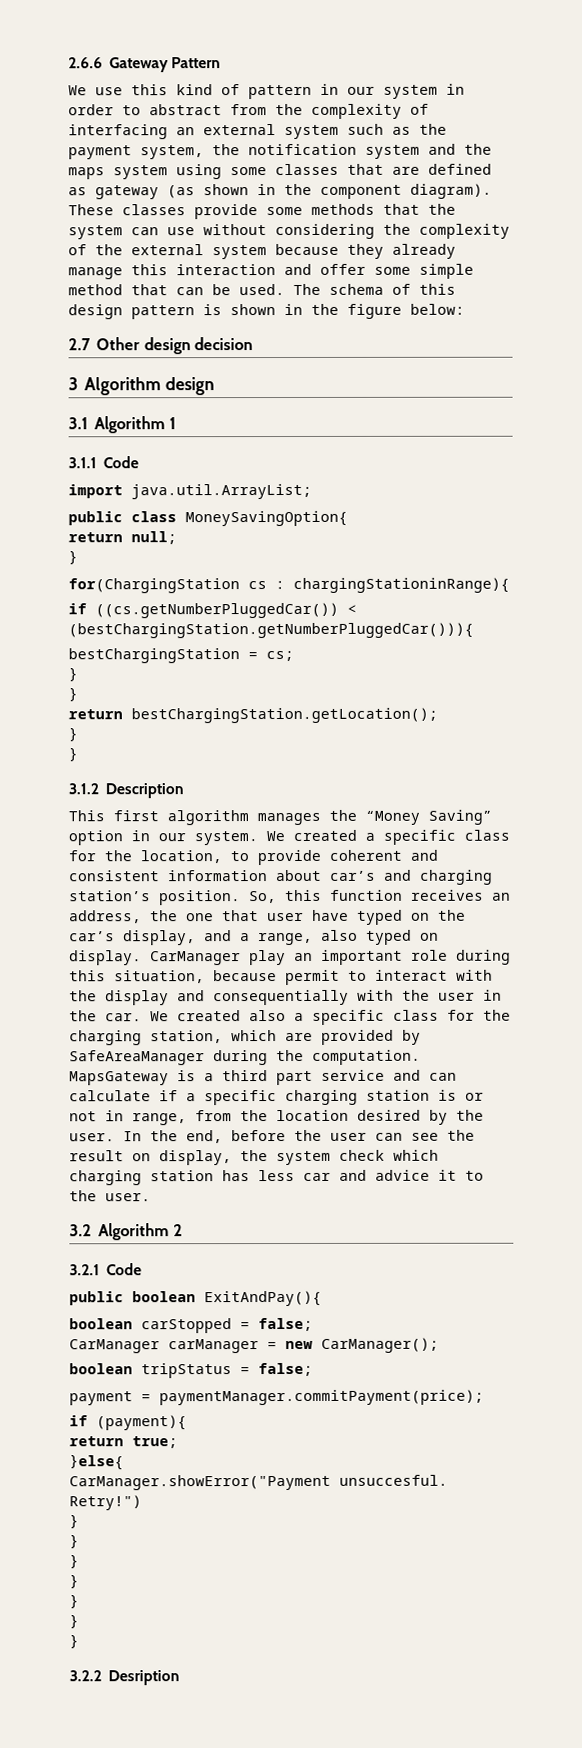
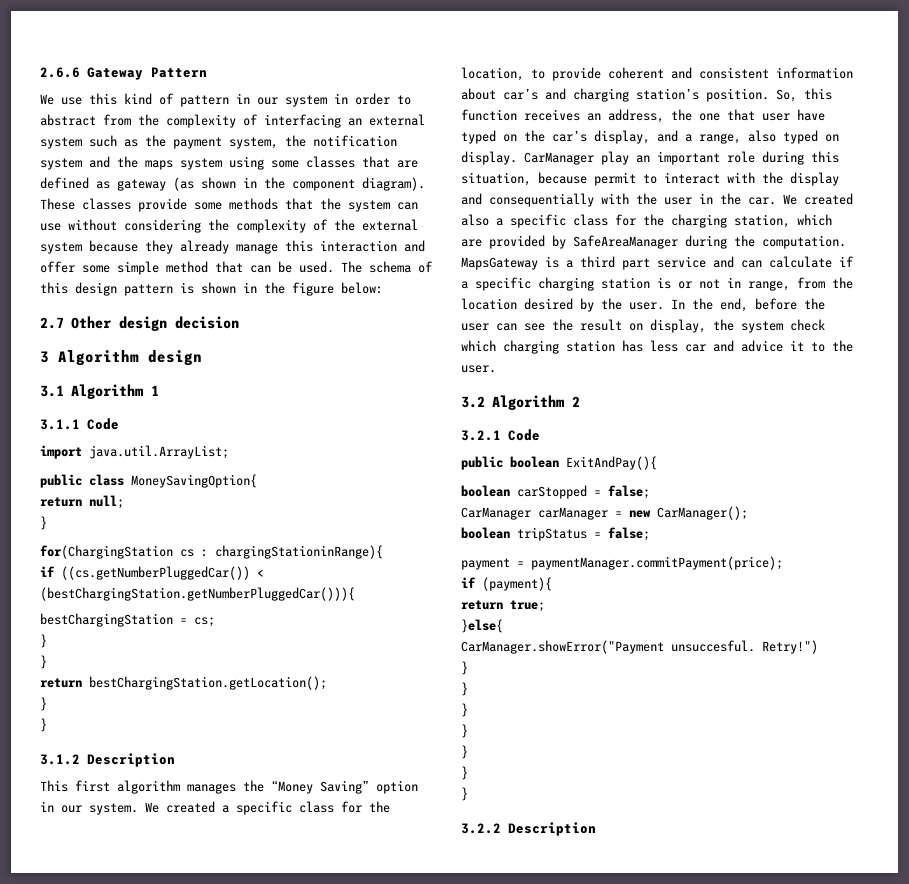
- 3.2.2 Desription
+ 3.2.2 Description

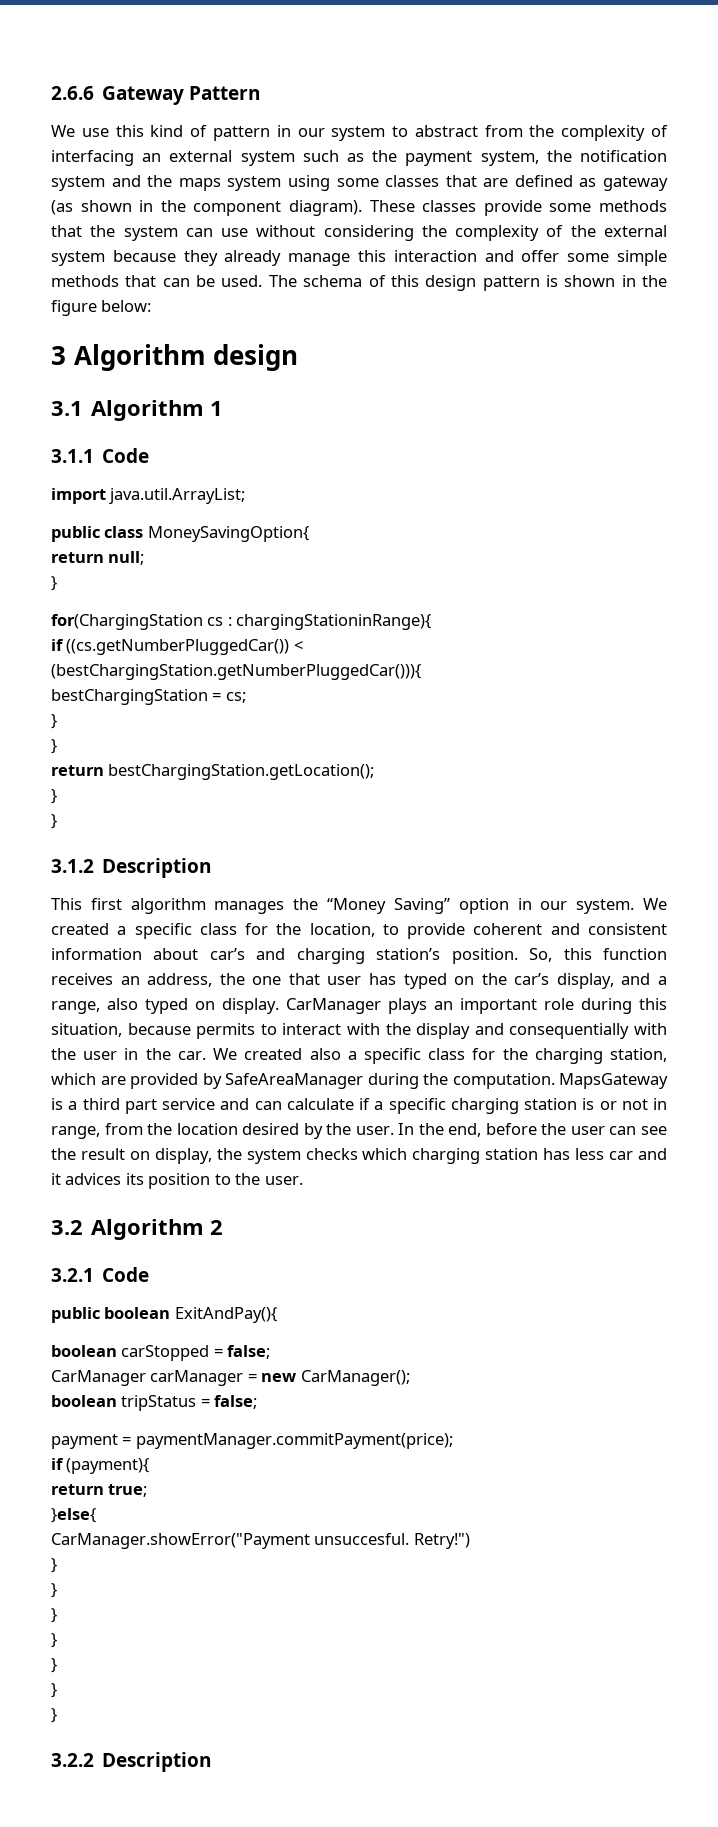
- We use this kind of pattern in our system in order to abstract from the complexity of interfacing an external system such as the payment system, the notification system and the maps system using some classes that are defined as gateway (as shown in the component diagram).
+ We use this kind of pattern in our system to abstract from the complexity of interfacing an external system such as the payment system, the notification system and the maps system using some classes that are defined as gateway (as shown in the component diagram).
- These classes provide some methods that the system can use without considering the complexity of the external system because they already manage this interaction and offer some simple method that can be used.
+ These classes provide some methods that the system can use without considering the complexity of the external system because they already manage this interaction and offer some simple methods that can be used.
- 2.7 Other design decision
- So, this function receives an address, the one that user have typed on the car’s display, and a range, also typed on display.
+ So, this function receives an address, the one that user has typed on the car’s display, and a range, also typed on display.
- CarManager play an important role during this situation, because permit to interact with the display and consequentially with the user in the car.
+ CarManager plays an important role during this situation, because permits to interact with the display and consequentially with the user in the car.
- In the end, before the user can see the result on display, the system check which charging station has less car and advice it to the user.
+ In the end, before the user can see the result on display, the system checks which charging station has less car and it advices its position to the user.

